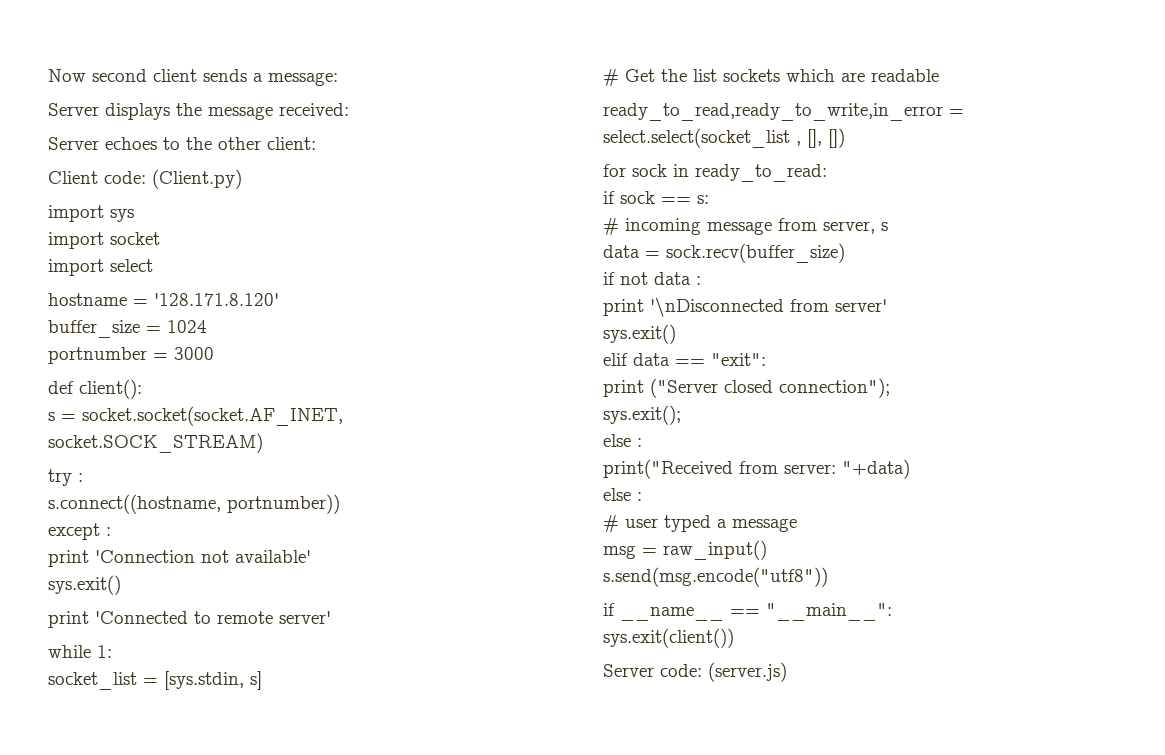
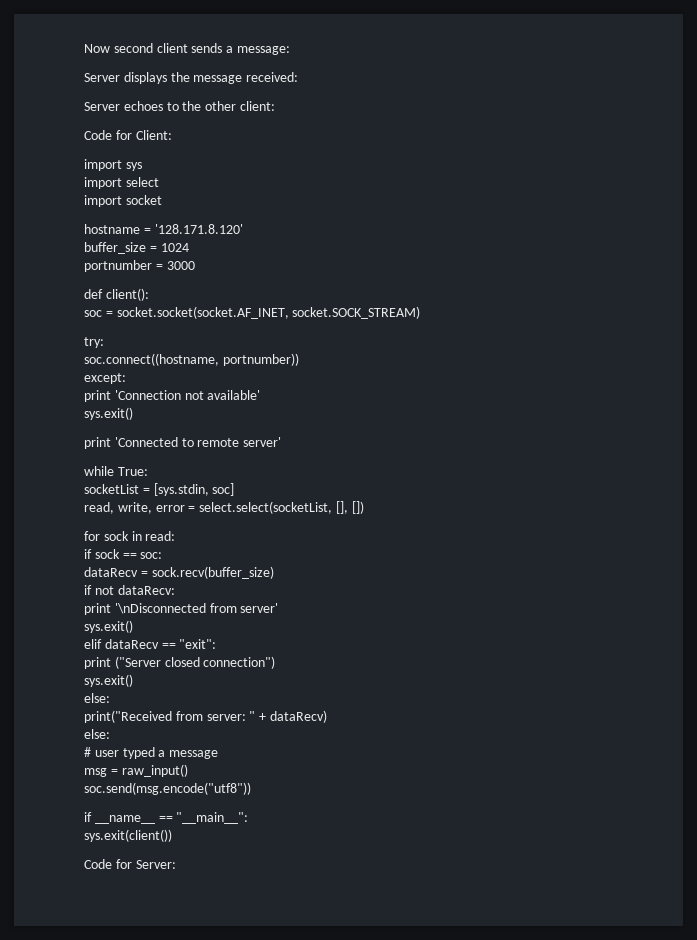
- Client code: (Client.py)
+ Code for Client:
+ import select
  import socket
- import select
- s = socket.socket(socket.AF_INET, socket.SOCK_STREAM)
+ soc = socket.socket(socket.AF_INET, socket.SOCK_STREAM)
- try :
- s.connect((hostname, portnumber))
+ try:
+ soc.connect((hostname, portnumber))
- except :
+ except:
- while 1:
- socket_list = [sys.stdin, s]
- # Get the list sockets which are readable
- ready_to_read,ready_to_write,in_error = select.select(socket_list , [], [])
+ while True:
+ socketList = [sys.stdin, soc]
+ read, write, error = select.select(socketList, [], [])
- for sock in ready_to_read:
+ for sock in read:
- if sock == s:
- # incoming message from server, s
- data = sock.recv(buffer_size)
+ if sock == soc:
+ dataRecv = sock.recv(buffer_size)
- if not data :
+ if not dataRecv:
- elif data == "exit":
+ elif dataRecv == "exit":
- print ("Server closed connection");
- sys.exit();
- else :
+ print ("Server closed connection")
+ sys.exit()
+ else:
- print("Received from server: "+data)
- else :
+ print("Received from server: " + dataRecv)
+ else:
- s.send(msg.encode("utf8"))
+ soc.send(msg.encode("utf8"))
- Server code: (server.js)
+ Code for Server:

